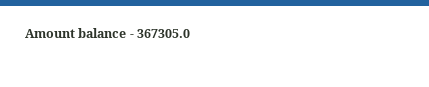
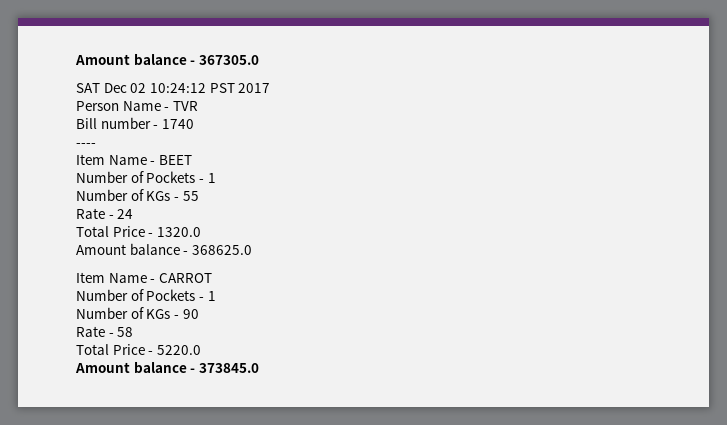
+ SAT Dec 02 10:24:12 PST 2017
+ Person Name - TVR
+ Bill number - 1740
+ ----
+ Item Name - BEET
+ Number of Pockets - 1
+ Number of KGs - 55
+ Rate - 24
+ Total Price - 1320.0
+ Amount balance - 368625.0
+ Item Name - CARROT
+ Number of Pockets - 1
+ Number of KGs - 90
+ Rate - 58
+ Total Price - 5220.0
+ Amount balance - 373845.0

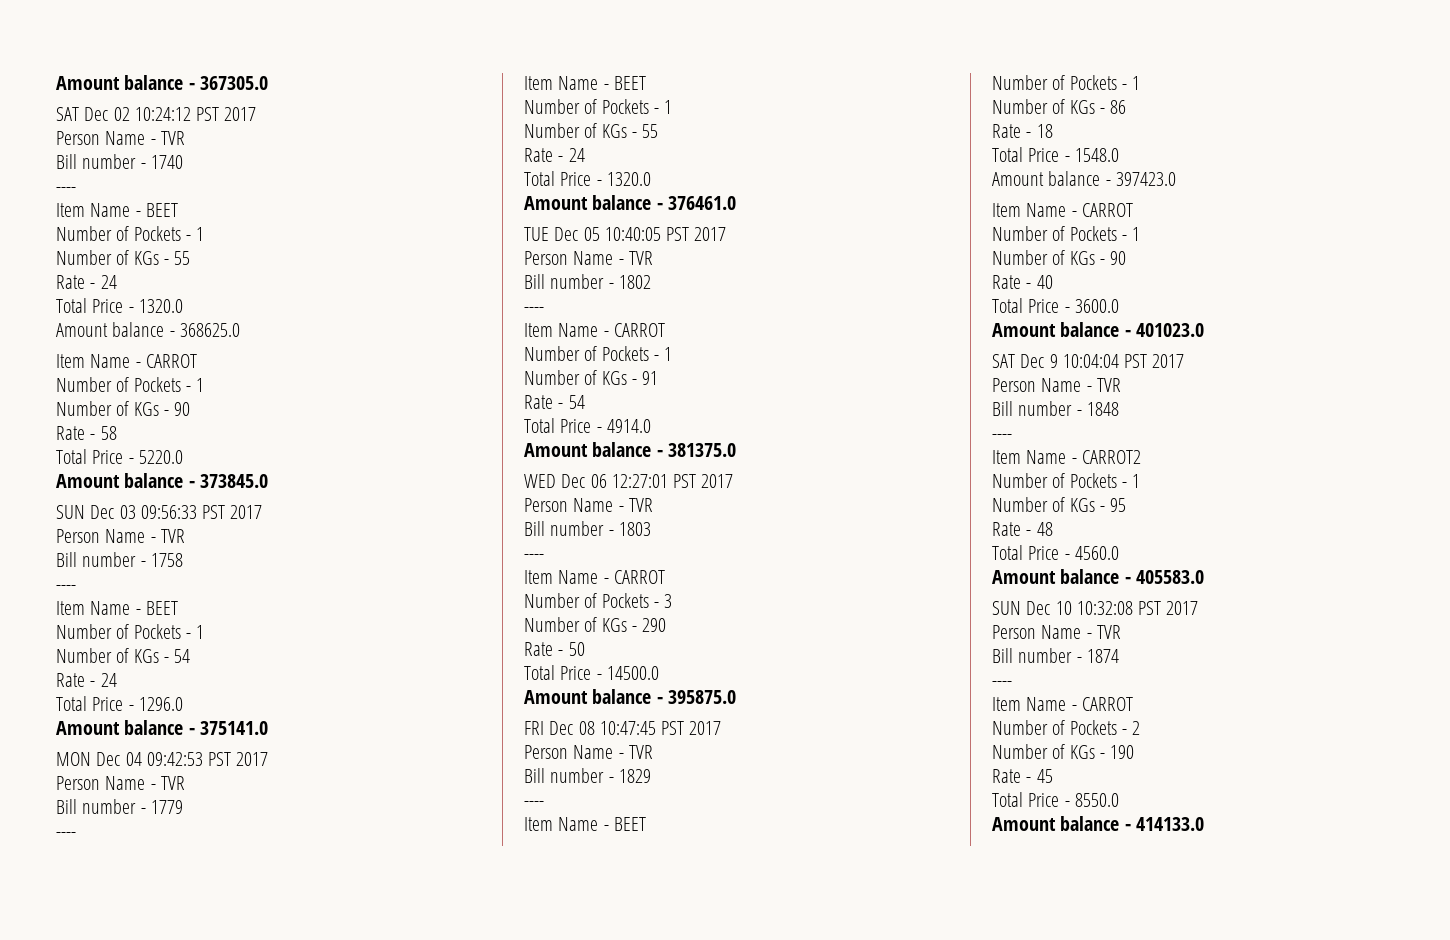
+ SUN Dec 03 09:56:33 PST 2017
+ Person Name - TVR
+ Bill number - 1758
+ ----
+ Item Name - BEET
+ Number of Pockets - 1
+ Number of KGs - 54
+ Rate - 24
+ Total Price - 1296.0
+ Amount balance - 375141.0
+ MON Dec 04 09:42:53 PST 2017
+ Person Name - TVR
+ Bill number - 1779
+ ----
+ Item Name - BEET
+ Number of Pockets - 1
+ Number of KGs - 55
+ Rate - 24
+ Total Price - 1320.0
+ Amount balance - 376461.0
+ TUE Dec 05 10:40:05 PST 2017
+ Person Name - TVR
+ Bill number - 1802
+ ----
+ Item Name - CARROT
+ Number of Pockets - 1
+ Number of KGs - 91
+ Rate - 54
+ Total Price - 4914.0
+ Amount balance - 381375.0
+ WED Dec 06 12:27:01 PST 2017
+ Person Name - TVR
+ Bill number - 1803
+ ----
+ Item Name - CARROT
+ Number of Pockets - 3
+ Number of KGs - 290
+ Rate - 50
+ Total Price - 14500.0
+ Amount balance - 395875.0
+ FRI Dec 08 10:47:45 PST 2017
+ Person Name - TVR
+ Bill number - 1829
+ ----
+ Item Name - BEET
+ Number of Pockets - 1
+ Number of KGs - 86
+ Rate - 18
+ Total Price - 1548.0
+ Amount balance - 397423.0
+ Item Name - CARROT
+ Number of Pockets - 1
+ Number of KGs - 90
+ Rate - 40
+ Total Price - 3600.0
+ Amount balance - 401023.0
+ SAT Dec 9 10:04:04 PST 2017
+ Person Name - TVR
+ Bill number - 1848
+ ----
+ Item Name - CARROT2
+ Number of Pockets - 1
+ Number of KGs - 95
+ Rate - 48
+ Total Price - 4560.0
+ Amount balance - 405583.0
+ SUN Dec 10 10:32:08 PST 2017
+ Person Name - TVR
+ Bill number - 1874
+ ----
+ Item Name - CARROT
+ Number of Pockets - 2
+ Number of KGs - 190
+ Rate - 45
+ Total Price - 8550.0
+ Amount balance - 414133.0

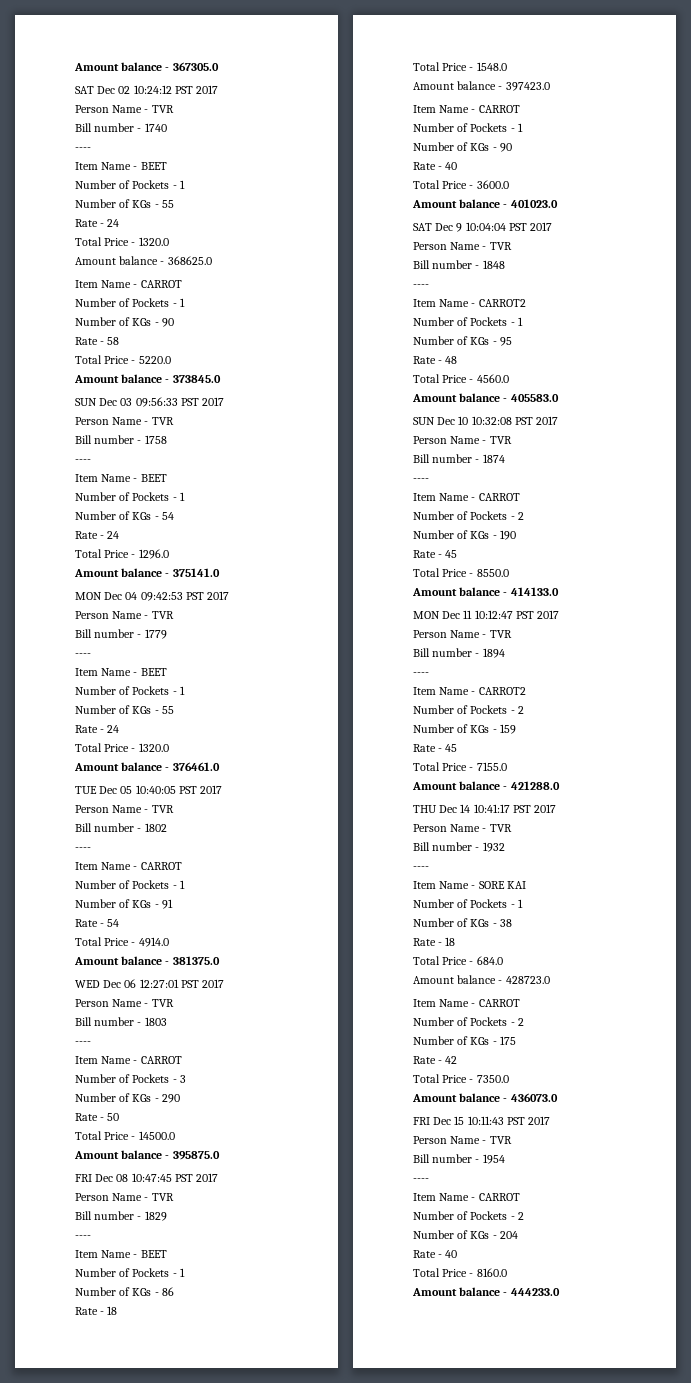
+ MON Dec 11 10:12:47 PST 2017
+ Person Name - TVR
+ Bill number - 1894
+ ----
+ Item Name - CARROT2
+ Number of Pockets - 2
+ Number of KGs - 159
+ Rate - 45
+ Total Price - 7155.0
+ Amount balance - 421288.0
+ THU Dec 14 10:41:17 PST 2017
+ Person Name - TVR
+ Bill number - 1932
+ ----
+ Item Name - SORE KAI
+ Number of Pockets - 1
+ Number of KGs - 38
+ Rate - 18
+ Total Price - 684.0
+ Amount balance - 428723.0
+ Item Name - CARROT
+ Number of Pockets - 2
+ Number of KGs - 175
+ Rate - 42
+ Total Price - 7350.0
+ Amount balance - 436073.0
+ FRI Dec 15 10:11:43 PST 2017
+ Person Name - TVR
+ Bill number - 1954
+ ----
+ Item Name - CARROT
+ Number of Pockets - 2
+ Number of KGs - 204
+ Rate - 40
+ Total Price - 8160.0
+ Amount balance - 444233.0

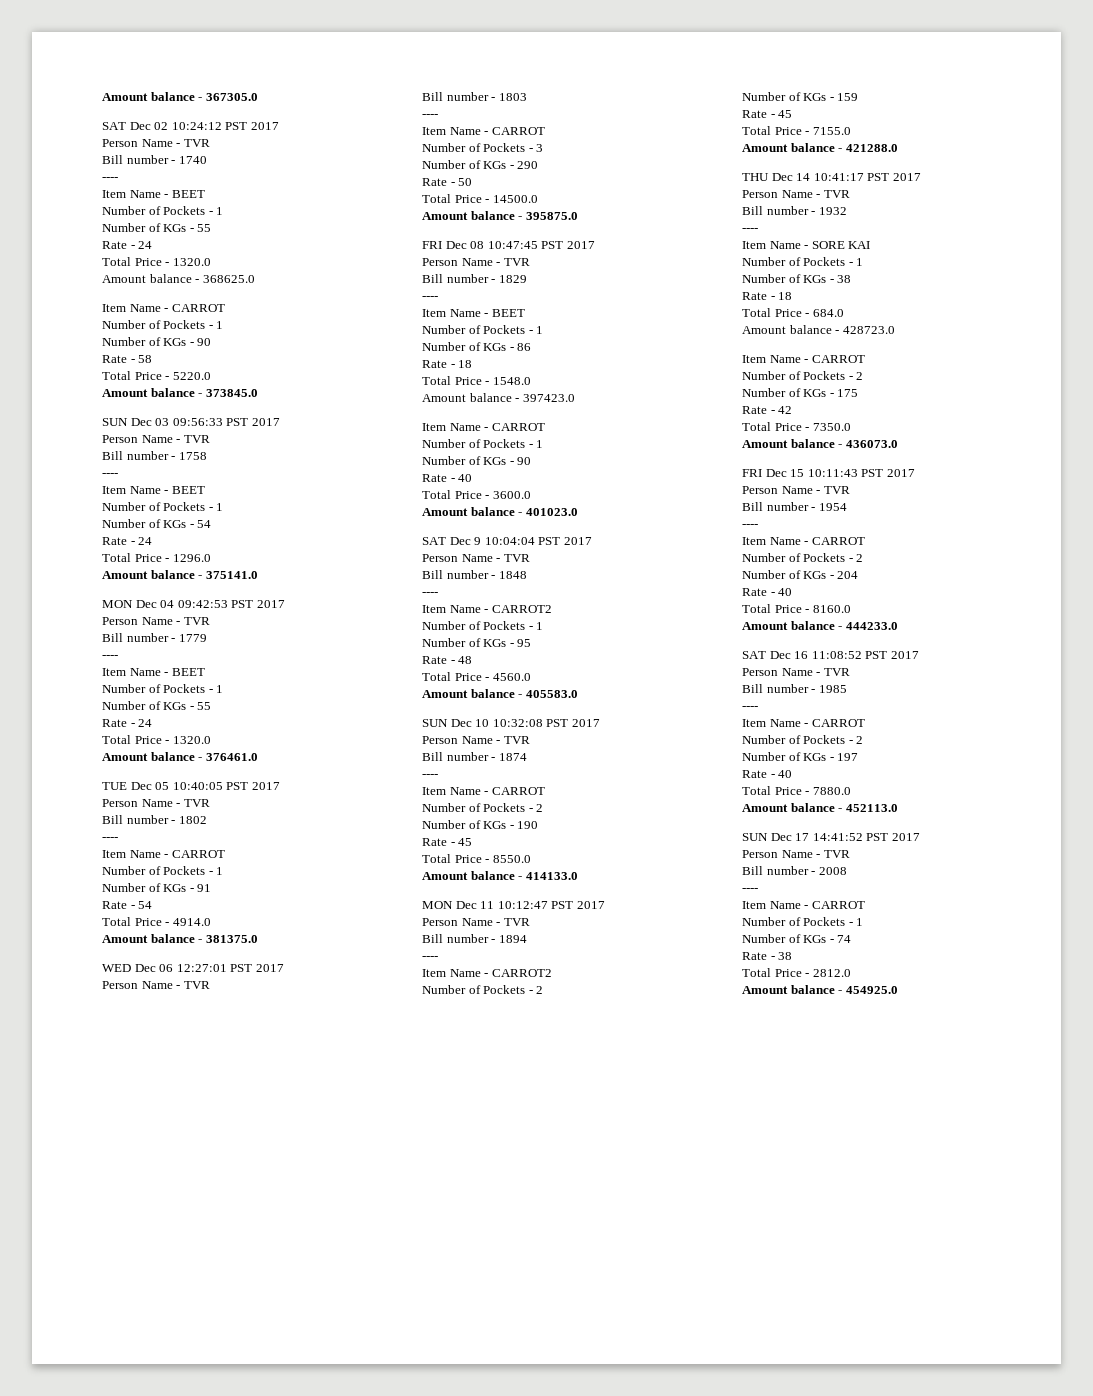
+ SAT Dec 16 11:08:52 PST 2017
+ Person Name - TVR
+ Bill number - 1985
+ ----
+ Item Name - CARROT
+ Number of Pockets - 2
+ Number of KGs - 197
+ Rate - 40
+ Total Price - 7880.0
+ Amount balance - 452113.0
+ SUN Dec 17 14:41:52 PST 2017
+ Person Name - TVR
+ Bill number - 2008
+ ----
+ Item Name - CARROT
+ Number of Pockets - 1
+ Number of KGs - 74
+ Rate - 38
+ Total Price - 2812.0
+ Amount balance - 454925.0

